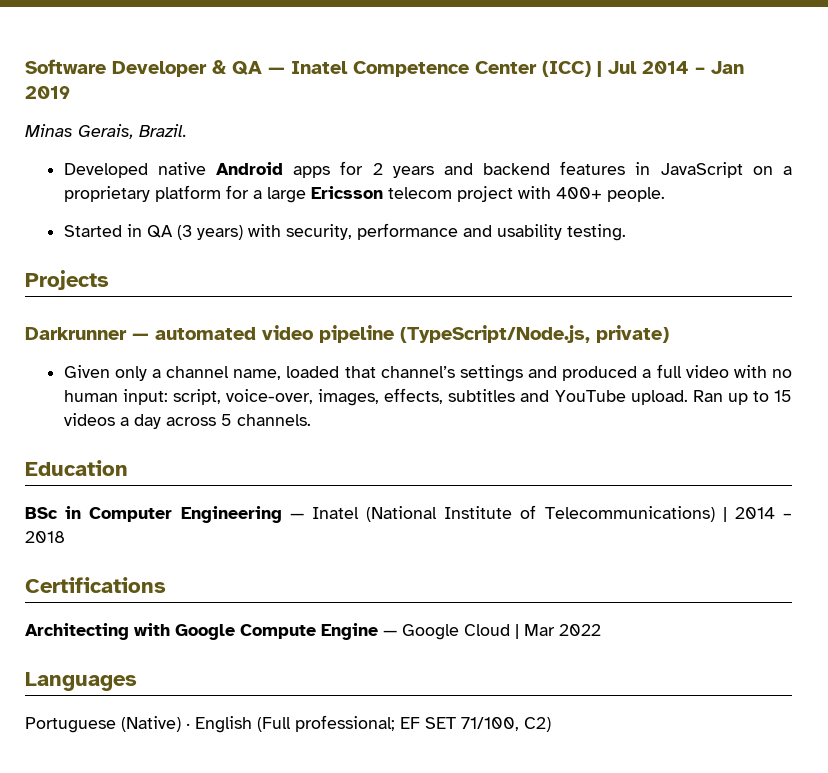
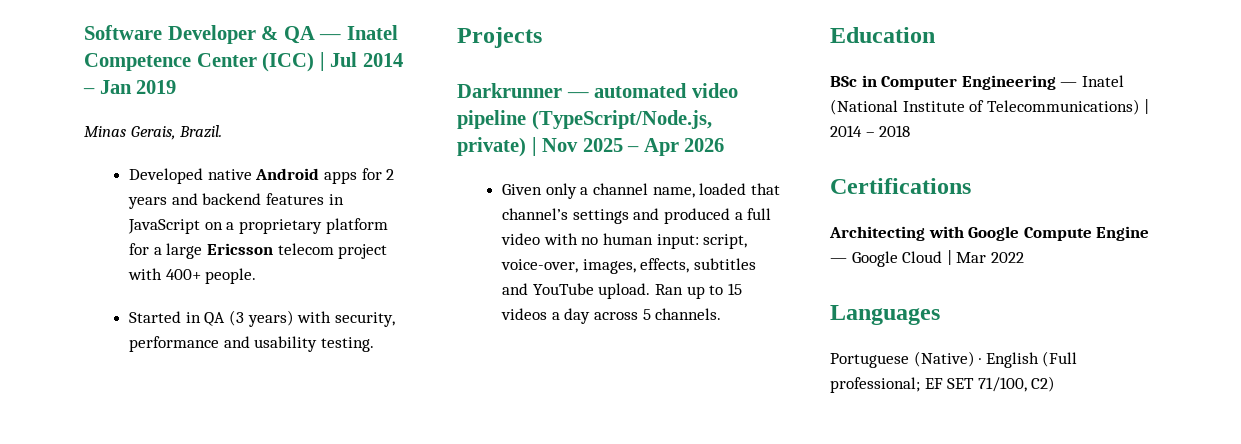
- Darkrunner — automated video pipeline (TypeScript/Node.js, private)
+ Darkrunner — automated video pipeline (TypeScript/Node.js, private) | Nov 2025 – Apr 2026

